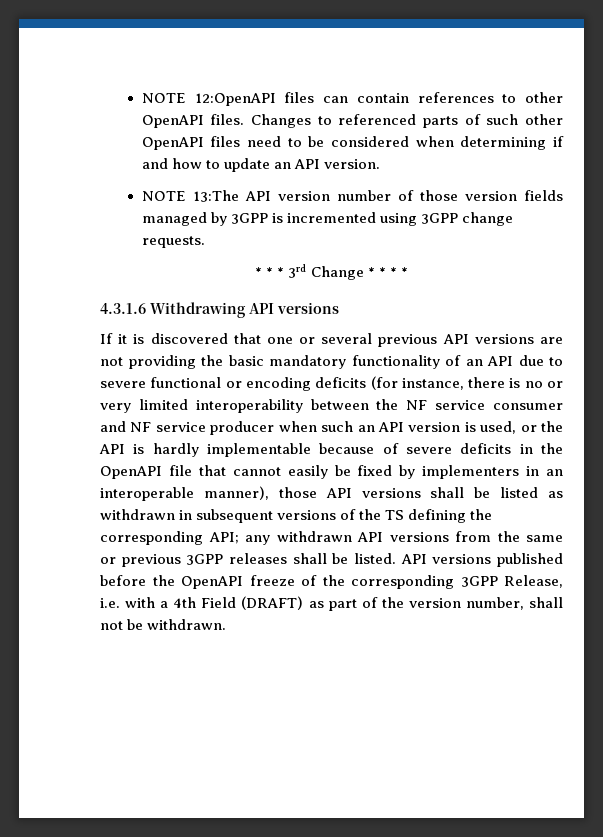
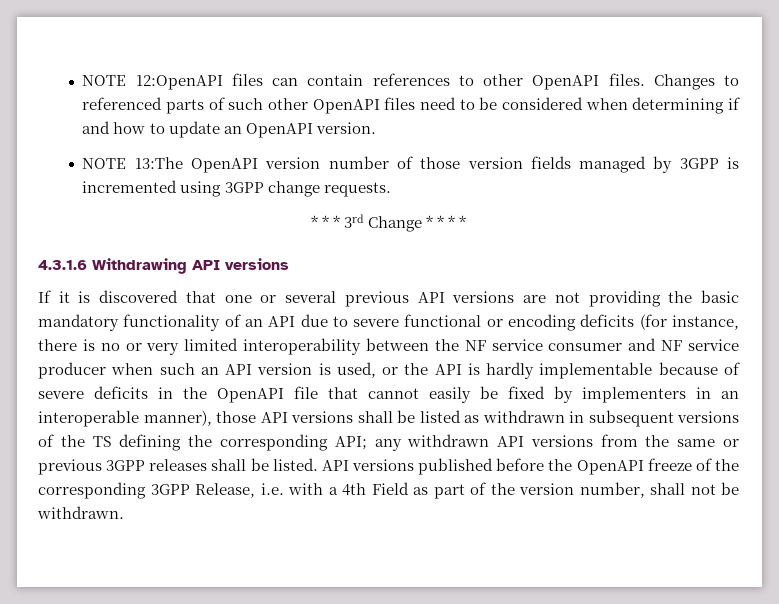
- Changes to referenced parts of such other OpenAPI files need to be considered when determining if and how to update an API version.
+ Changes to referenced parts of such other OpenAPI files need to be considered when determining if and how to update an OpenAPI version.
- NOTE 13:The API version number of those version fields managed by 3GPP is incremented using 3GPP change requests.
+ NOTE 13:The OpenAPI version number of those version fields managed by 3GPP is incremented using 3GPP change requests.
- API versions published before the OpenAPI freeze of the corresponding 3GPP Release, i.e. with a 4th Field (DRAFT) as part of the version number, shall not be withdrawn.
+ API versions published before the OpenAPI freeze of the corresponding 3GPP Release, i.e. with a 4th Field as part of the version number, shall not be withdrawn.

